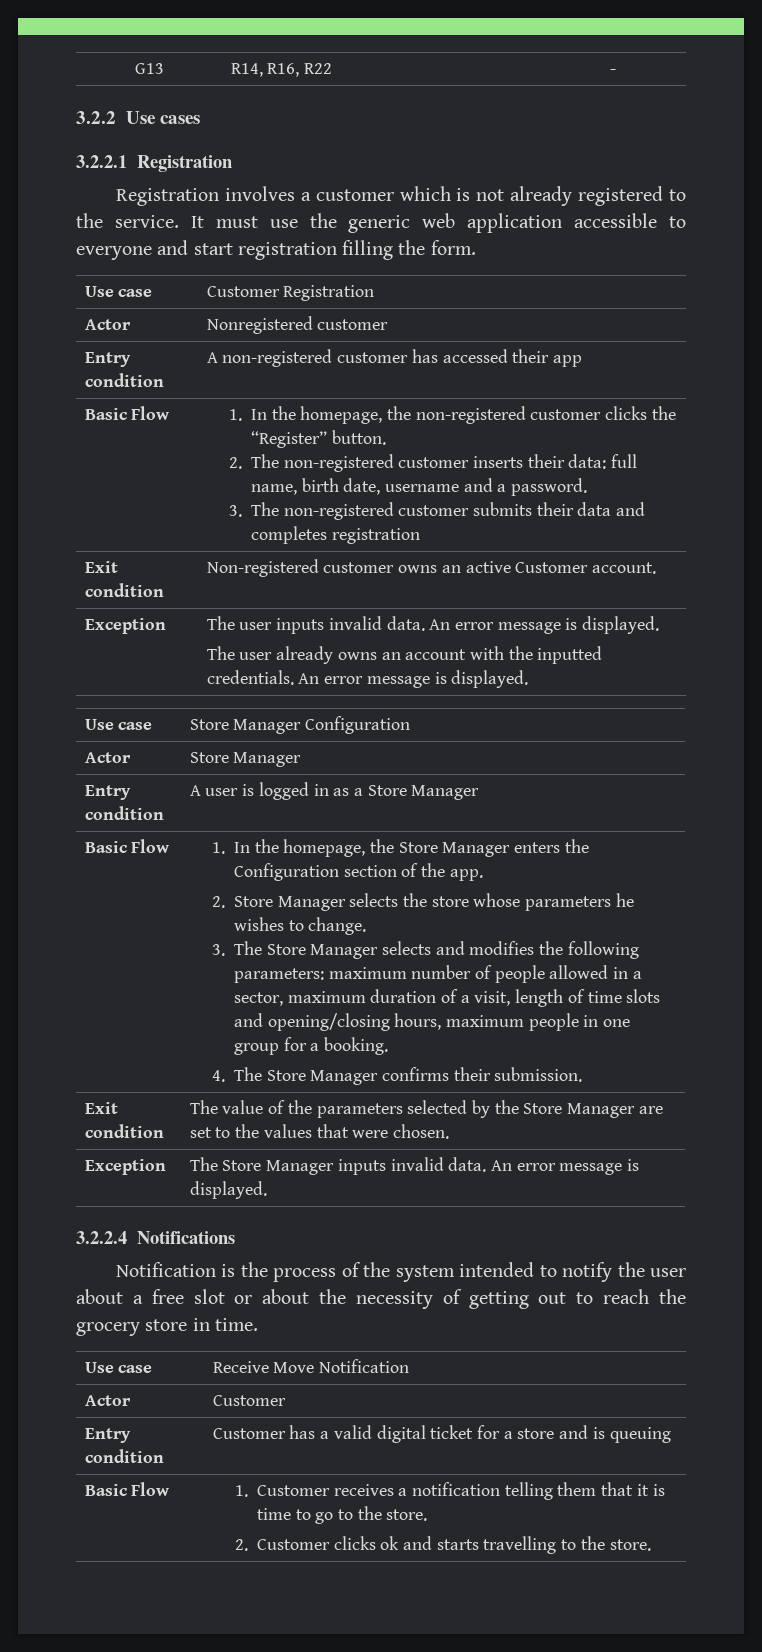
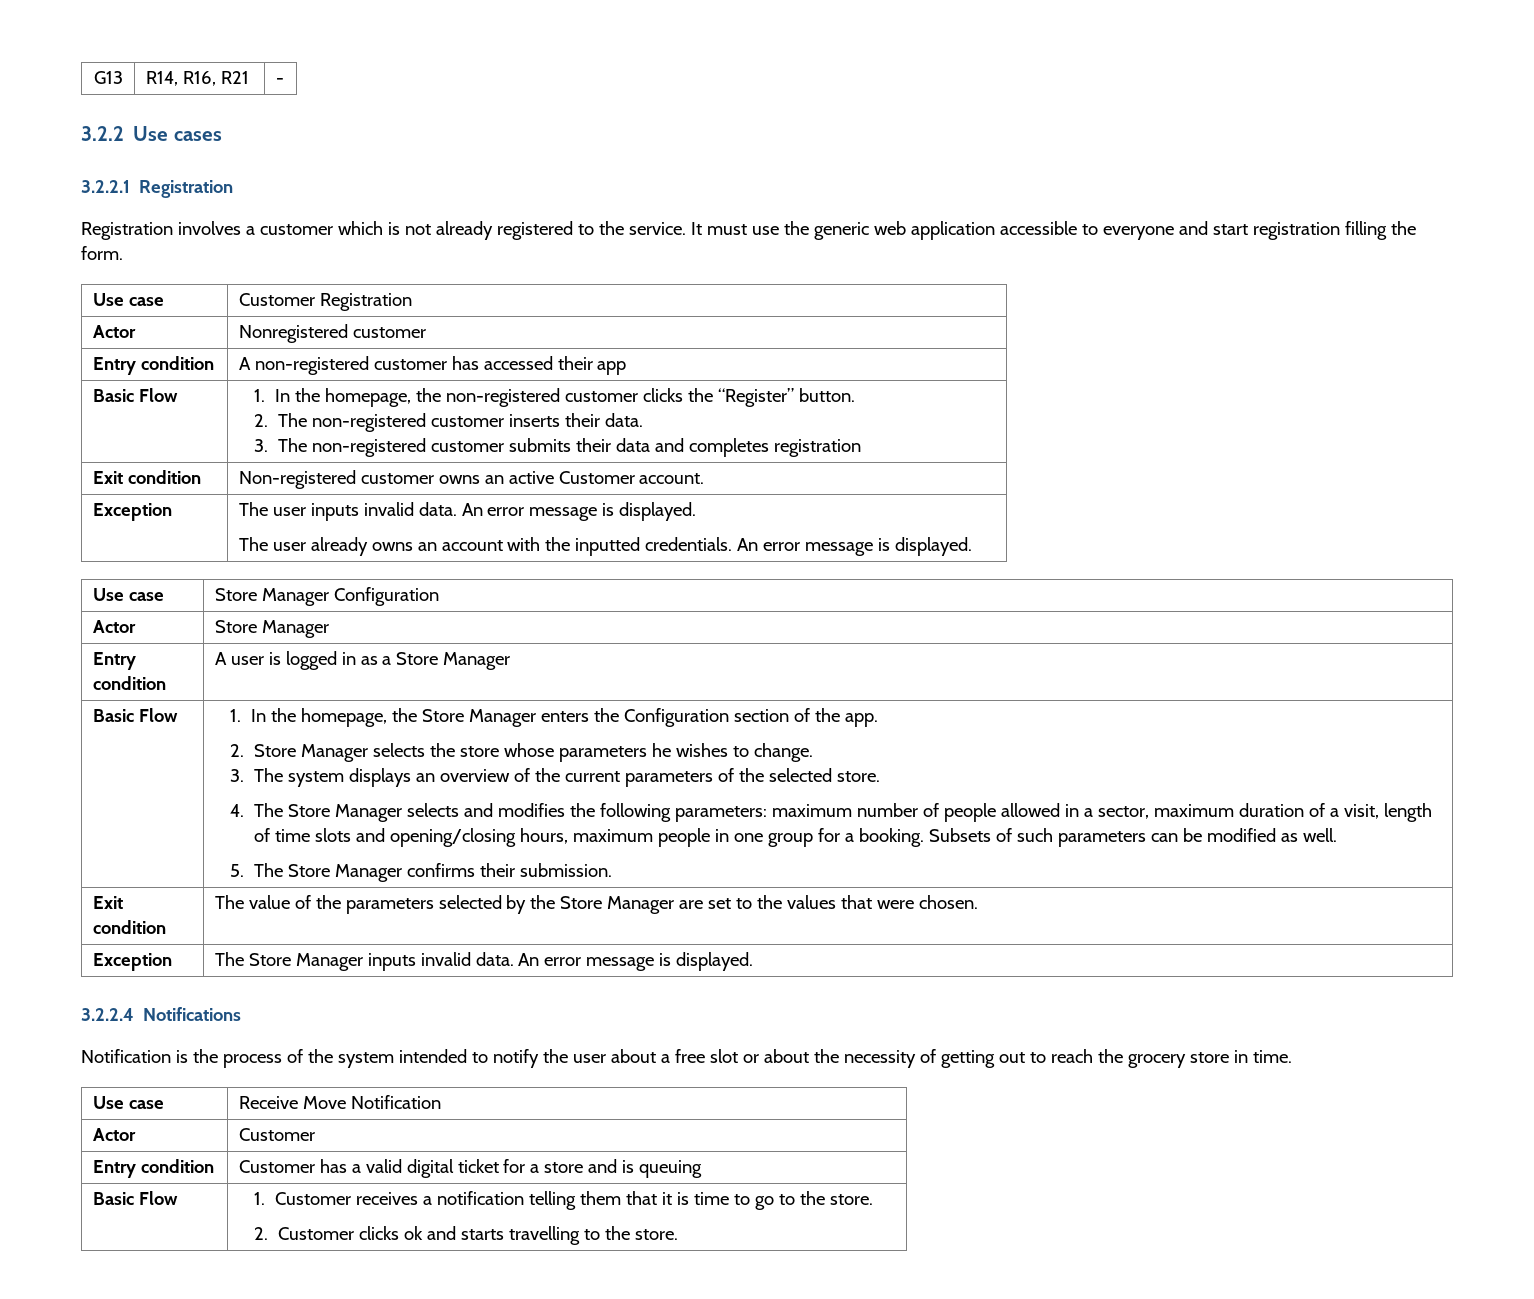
- G13 | R14, R16, R22 | -
+ G13 | R14, R16, R21 | -
  Basic Flow | 1. In the homepage, the non-registered customer clicks the “Register” button.
- 2. The non-registered customer inserts their data: full name, birth date, username and a password.
+ 2. The non-registered customer inserts their data.
- 3. The Store Manager selects and modifies the following parameters: maximum number of people allowed in a sector, maximum duration of a visit, length of time slots and opening/closing hours, maximum people in one group for a booking.
- 4. The Store Manager confirms their submission.
+ 3. The system displays an overview of the current parameters of the selected store.
+ 4. The Store Manager selects and modifies the following parameters: maximum number of people allowed in a sector, maximum duration of a visit, length of time slots and opening/closing hours, maximum people in one group for a booking. Subsets of such parameters can be modified as well.
+ 5. The Store Manager confirms their submission.

